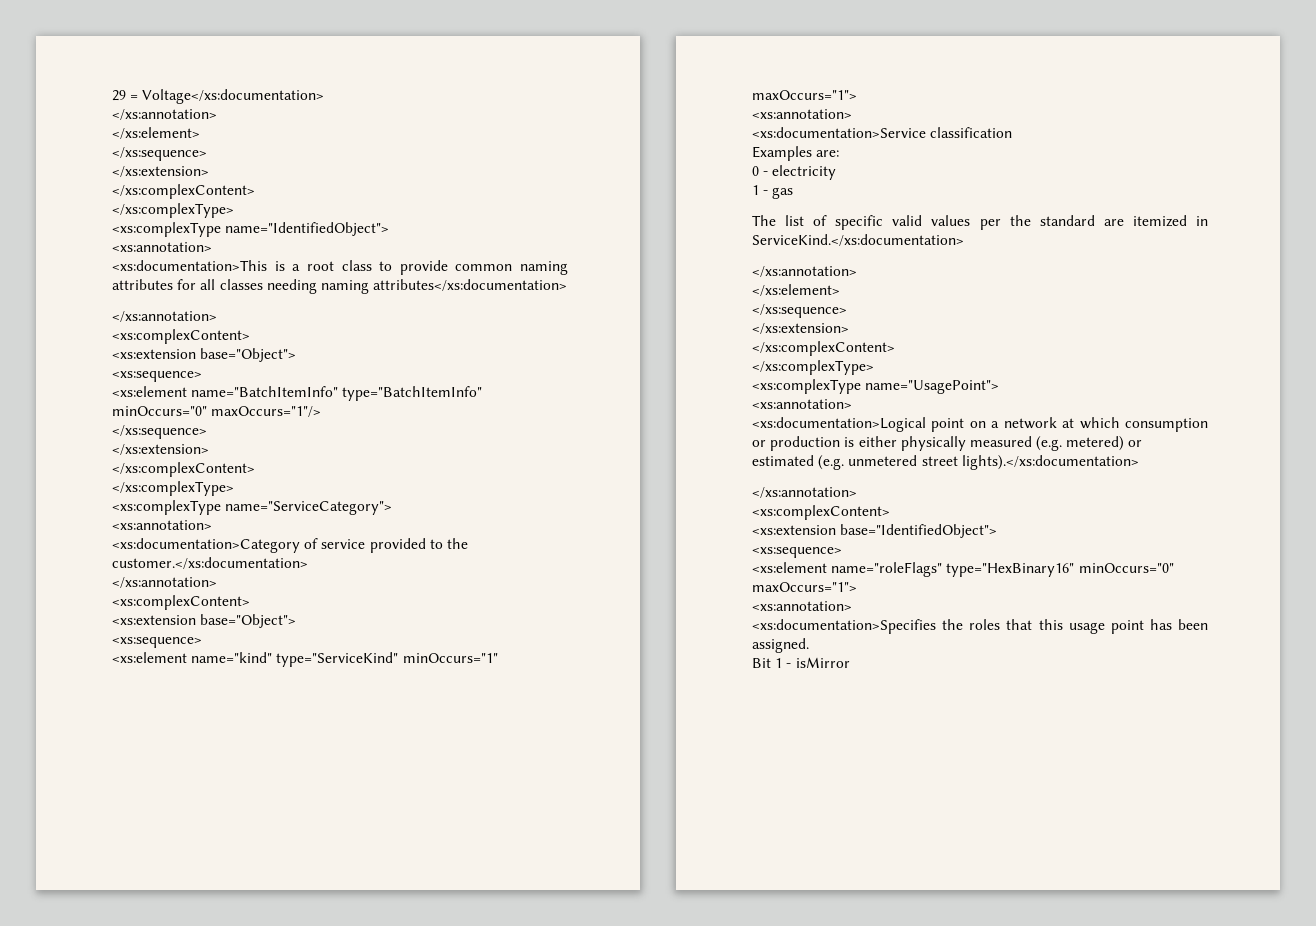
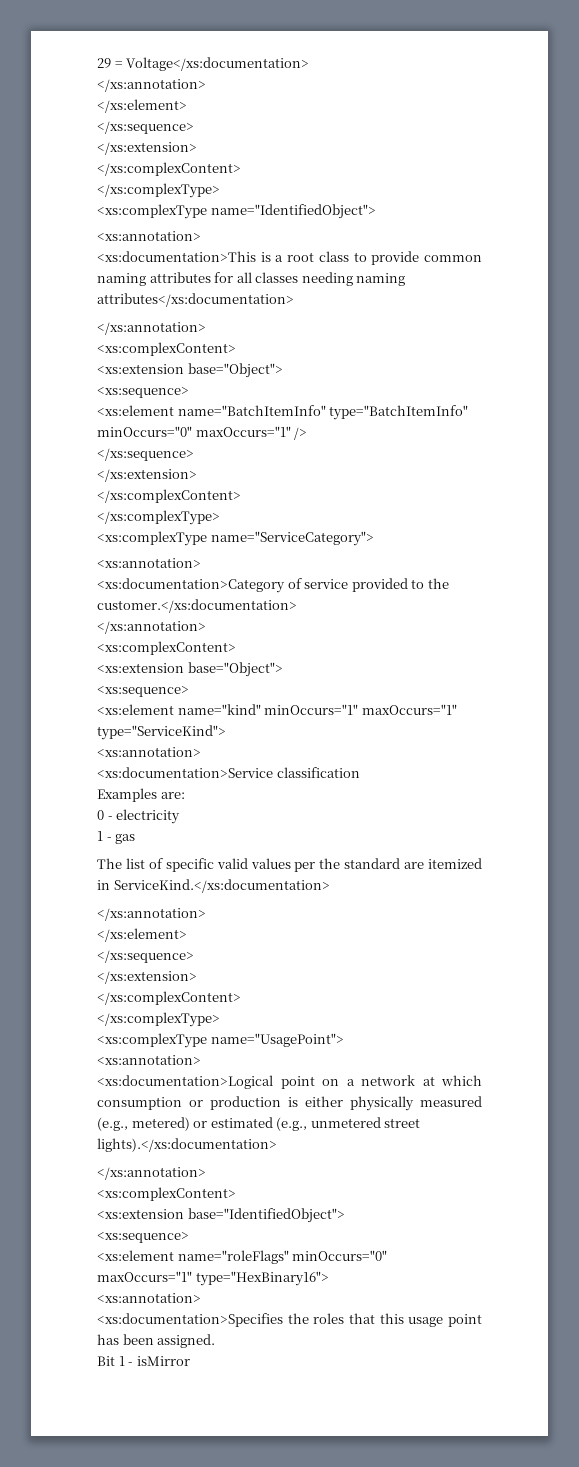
- <xs:element name="BatchItemInfo" type="BatchItemInfo" minOccurs="0" maxOccurs="1"/>
+ <xs:element name="BatchItemInfo" type="BatchItemInfo" minOccurs="0" maxOccurs="1" />
- <xs:element name="kind" type="ServiceKind" minOccurs="1" maxOccurs="1">
+ <xs:element name="kind" minOccurs="1" maxOccurs="1" type="ServiceKind">
- <xs:documentation>Logical point on a network at which consumption or production is either physically measured (e.g. metered) or estimated (e.g. unmetered street lights).</xs:documentation>
+ <xs:documentation>Logical point on a network at which consumption or production is either physically measured (e.g., metered) or estimated (e.g., unmetered street lights).</xs:documentation>
- <xs:element name="roleFlags" type="HexBinary16" minOccurs="0" maxOccurs="1">
+ <xs:element name="roleFlags" minOccurs="0" maxOccurs="1" type="HexBinary16">

